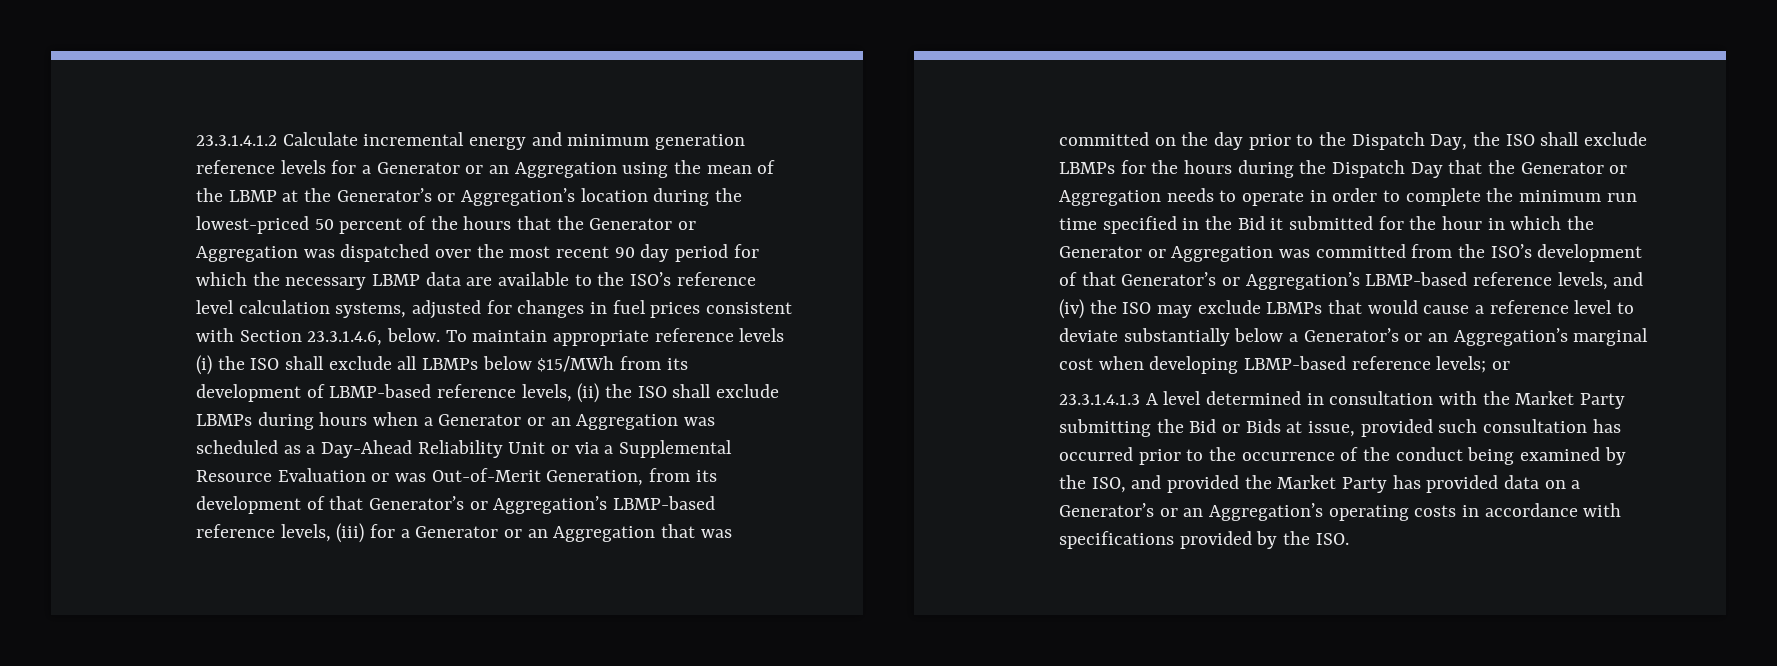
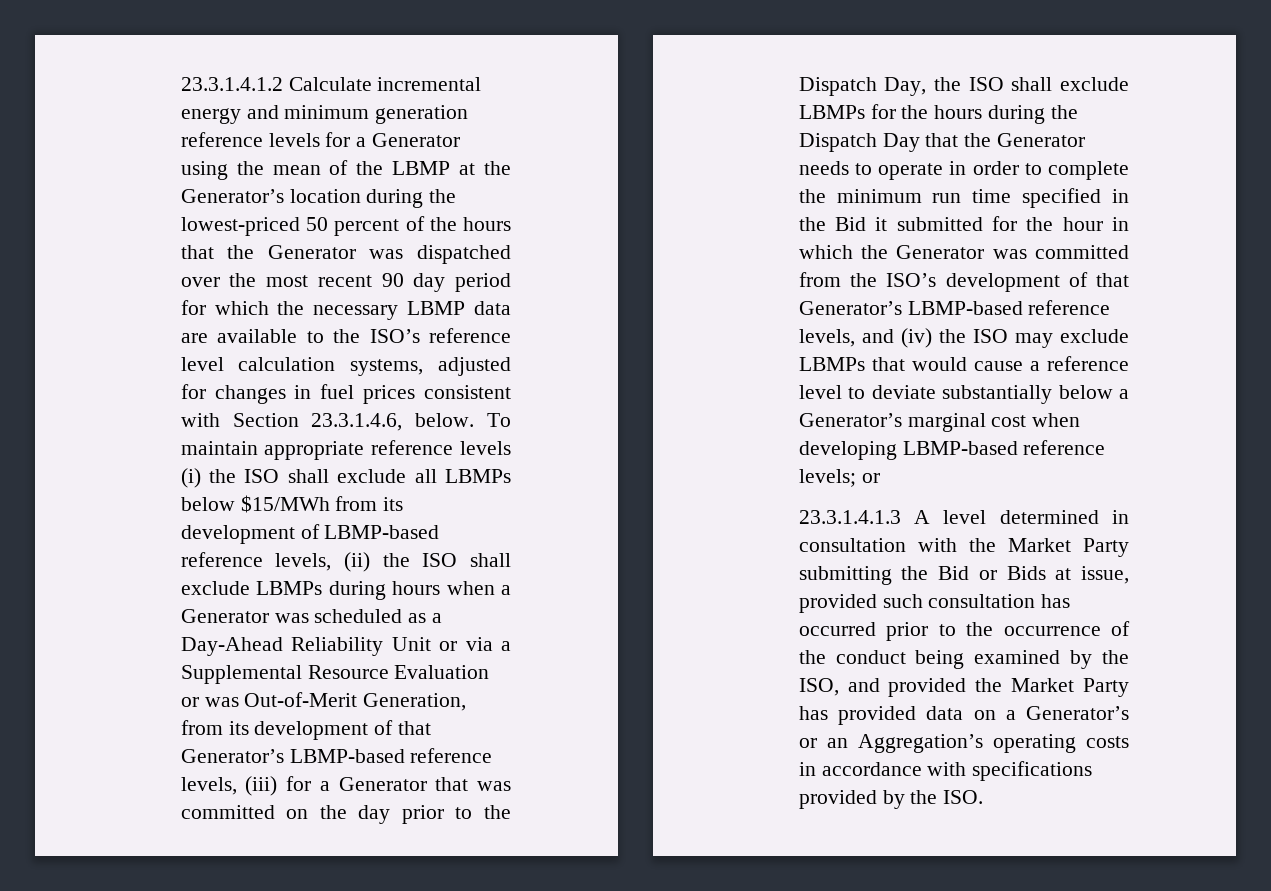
- 23.3.1.4.1.2 Calculate incremental energy and minimum generation reference levels for a Generator or an Aggregation using the mean of the LBMP at the Generator’s or Aggregation’s location during the lowest-priced 50 percent of the hours that the Generator or Aggregation was dispatched over the most recent 90 day period for which the necessary LBMP data are available to the ISO’s reference level calculation systems, adjusted for changes in fuel prices consistent with Section 23.3.1.4.6, below.
+ 23.3.1.4.1.2 Calculate incremental energy and minimum generation reference levels for a Generator using the mean of the LBMP at the Generator’s location during the lowest-priced 50 percent of the hours that the Generator was dispatched over the most recent 90 day period for which the necessary LBMP data are available to the ISO’s reference level calculation systems, adjusted for changes in fuel prices consistent with Section 23.3.1.4.6, below.
- To maintain appropriate reference levels (i) the ISO shall exclude all LBMPs below $15/MWh from its development of LBMP-based reference levels, (ii) the ISO shall exclude LBMPs during hours when a Generator or an Aggregation was scheduled as a Day-Ahead Reliability Unit or via a Supplemental Resource Evaluation or was Out-of-Merit Generation, from its development of that Generator’s or Aggregation’s LBMP-based reference levels, (iii) for a Generator or an Aggregation that was committed on the day prior to the Dispatch Day, the ISO shall exclude LBMPs for the hours during the Dispatch Day that the Generator or Aggregation needs to operate in order to complete the minimum run time specified in the Bid it submitted for the hour in which the Generator or Aggregation was committed from the ISO’s development of that Generator’s or Aggregation’s LBMP-based reference levels, and (iv) the ISO may exclude LBMPs that would cause a reference level to deviate substantially below a Generator’s or an Aggregation’s marginal cost when developing LBMP-based reference levels;
+ To maintain appropriate reference levels (i) the ISO shall exclude all LBMPs below $15/MWh from its development of LBMP-based reference levels, (ii) the ISO shall exclude LBMPs during hours when a Generator was scheduled as a Day-Ahead Reliability Unit or via a Supplemental Resource Evaluation or was Out-of-Merit Generation, from its development of that Generator’s LBMP-based reference levels, (iii) for a Generator that was committed on the day prior to the Dispatch Day, the ISO shall exclude LBMPs for the hours during the Dispatch Day that the Generator needs to operate in order to complete the minimum run time specified in the Bid it submitted for the hour in which the Generator was committed from the ISO’s development of that Generator’s LBMP-based reference levels, and (iv) the ISO may exclude LBMPs that would cause a reference level to deviate substantially below a Generator’s marginal cost when developing LBMP-based reference levels;

